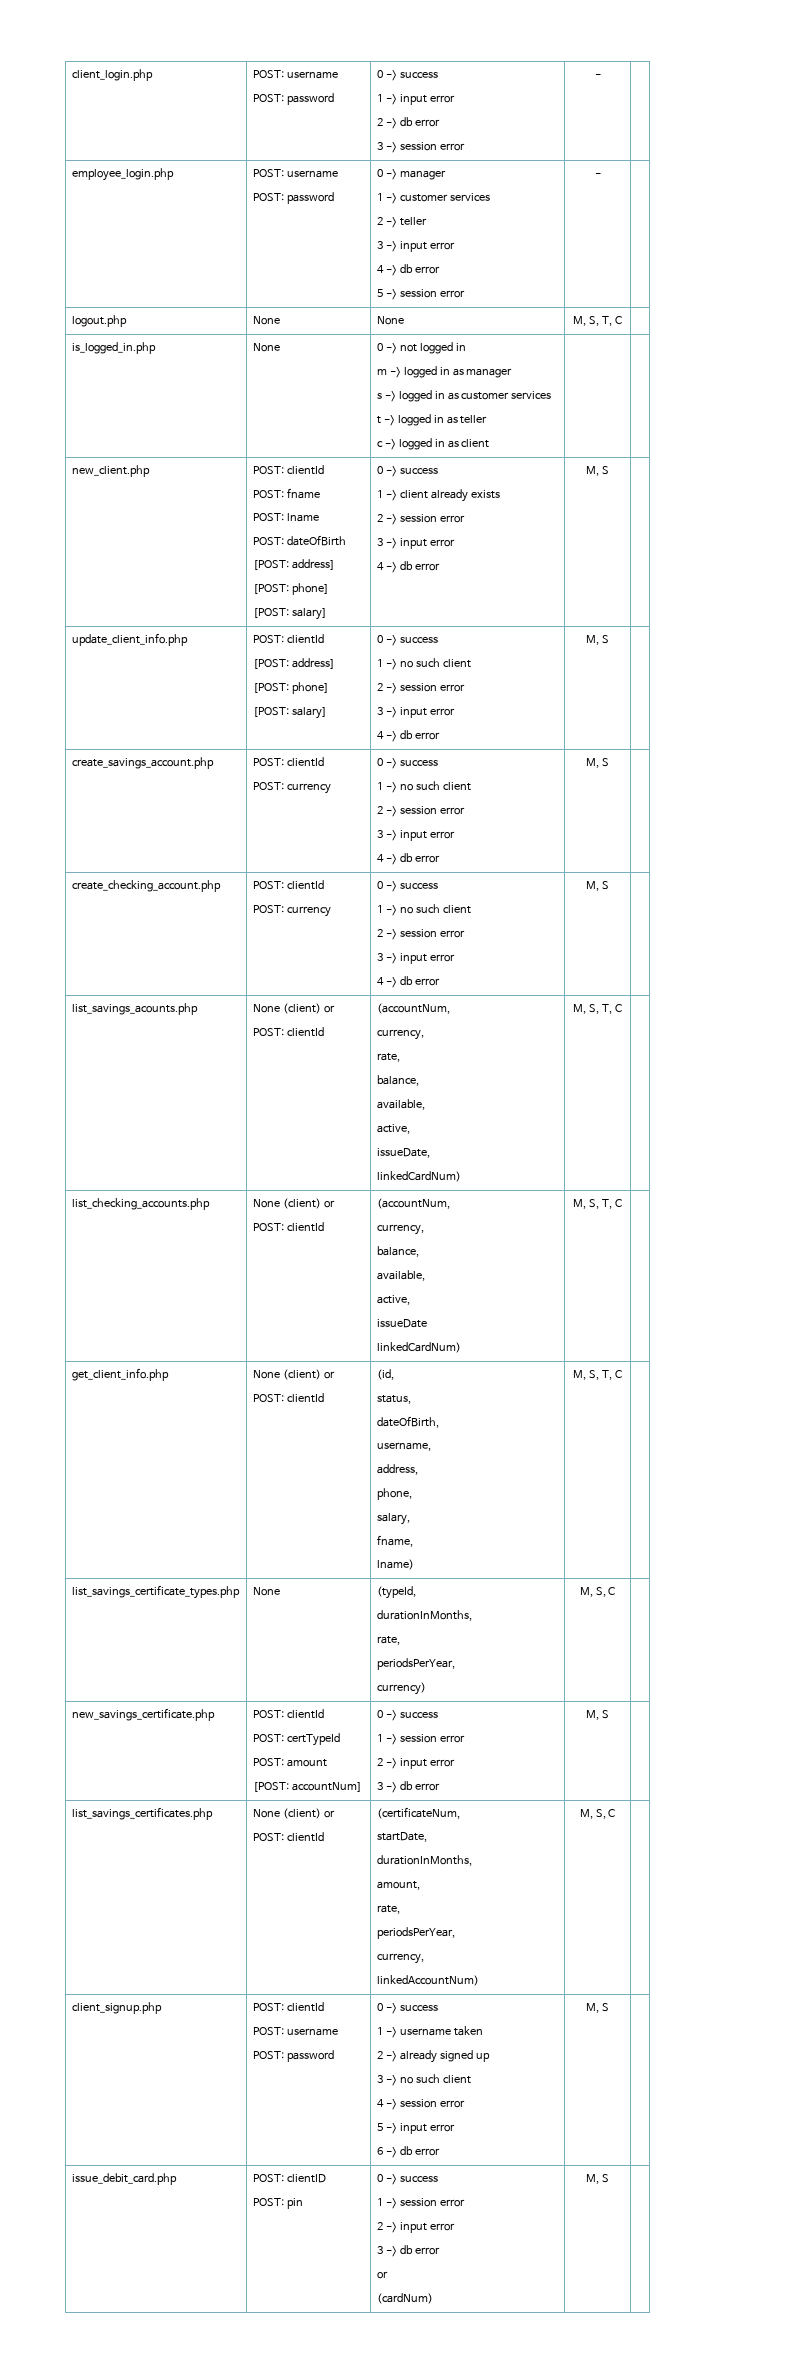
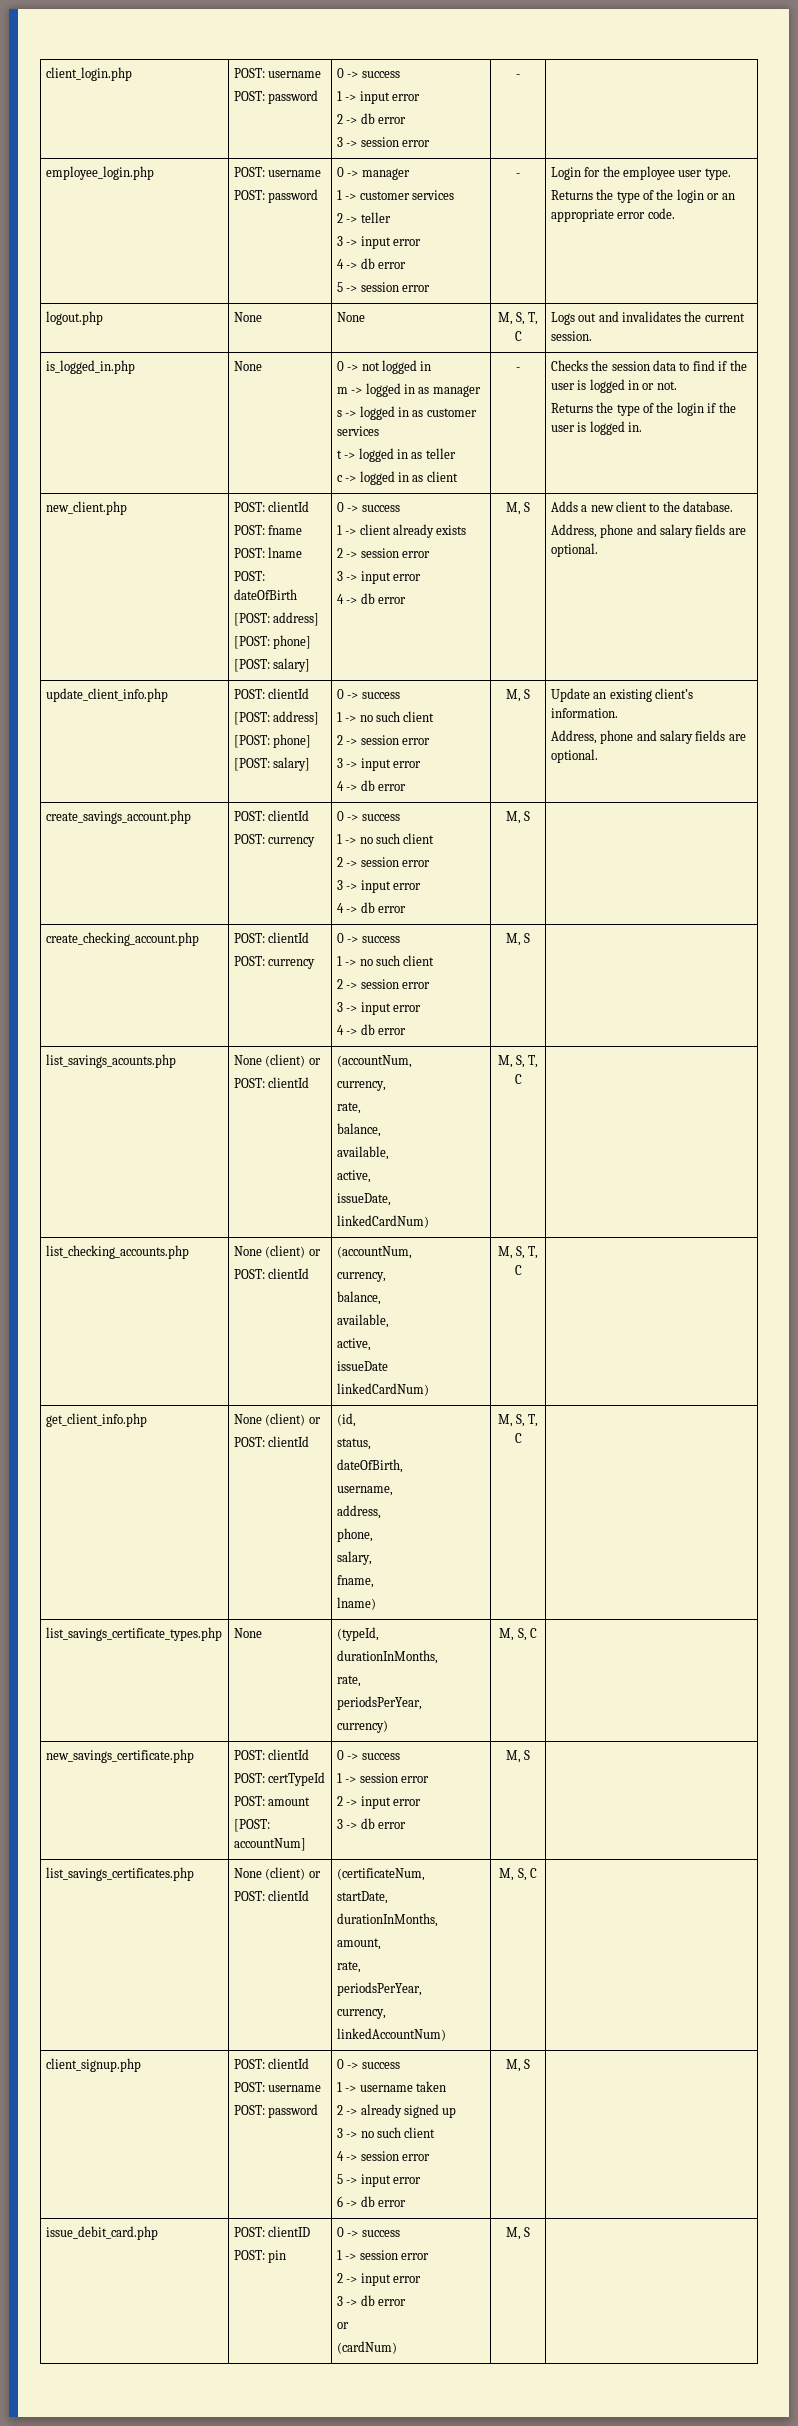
+ Login for the employee user type.
+ Returns the type of the login or an appropriate error code.
- logout.php | None | None | M, S, T, C |
+ logout.php | None | None | M, S, T, C | Logs out and invalidates the current session.
+ - | Checks the session data to find if the user is logged in or not.
+ Returns the type of the login if the user is logged in.
+ Adds a new client to the database.
+ Address, phone and salary fields are optional.
+ Update an existing client’s information.
+ Address, phone and salary fields are optional.

